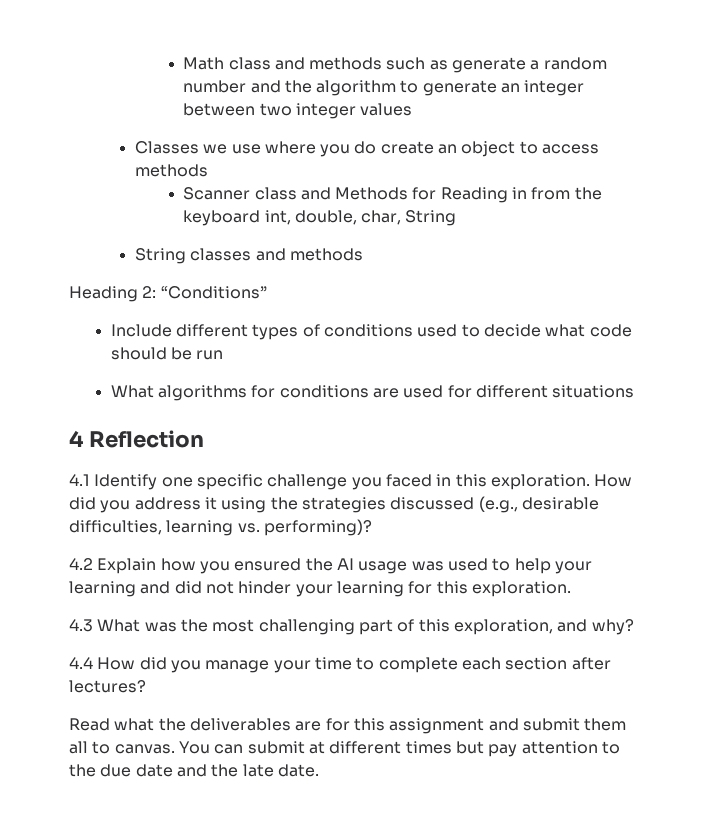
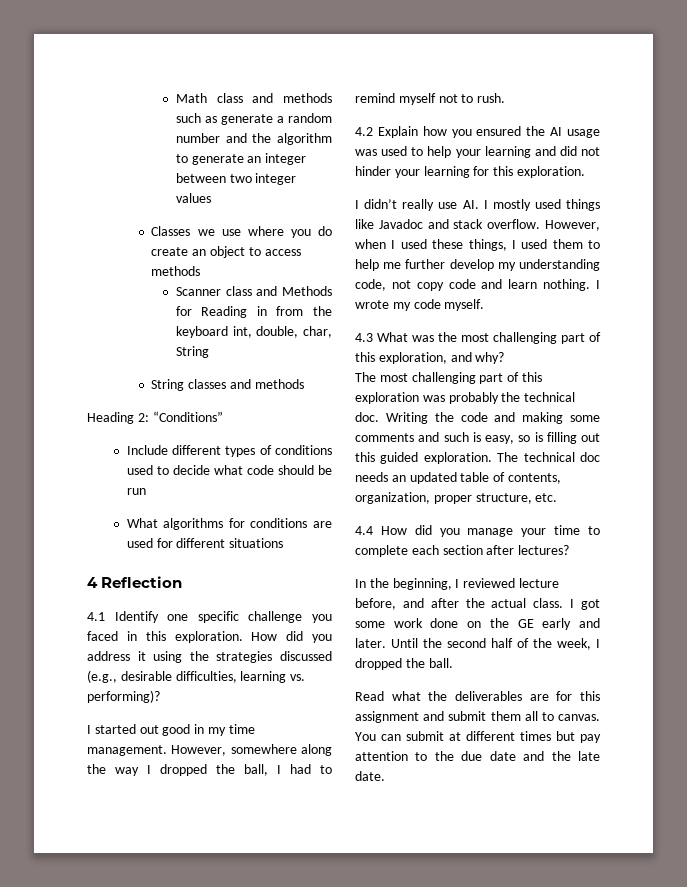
+ I started out good in my time management. However, somewhere along the way I dropped the ball, I had to remind myself not to rush.
+ I didn’t really use AI. I mostly used things like Javadoc and stack overflow. However, when I used these things, I used them to help me further develop my understanding code, not copy code and learn nothing. I wrote my code myself.
+ The most challenging part of this exploration was probably the technical doc. Writing the code and making some comments and such is easy, so is filling out this guided exploration. The technical doc needs an updated table of contents, organization, proper structure, etc.
+ In the beginning, I reviewed lecture before, and after the actual class. I got some work done on the GE early and later. Until the second half of the week, I dropped the ball.

